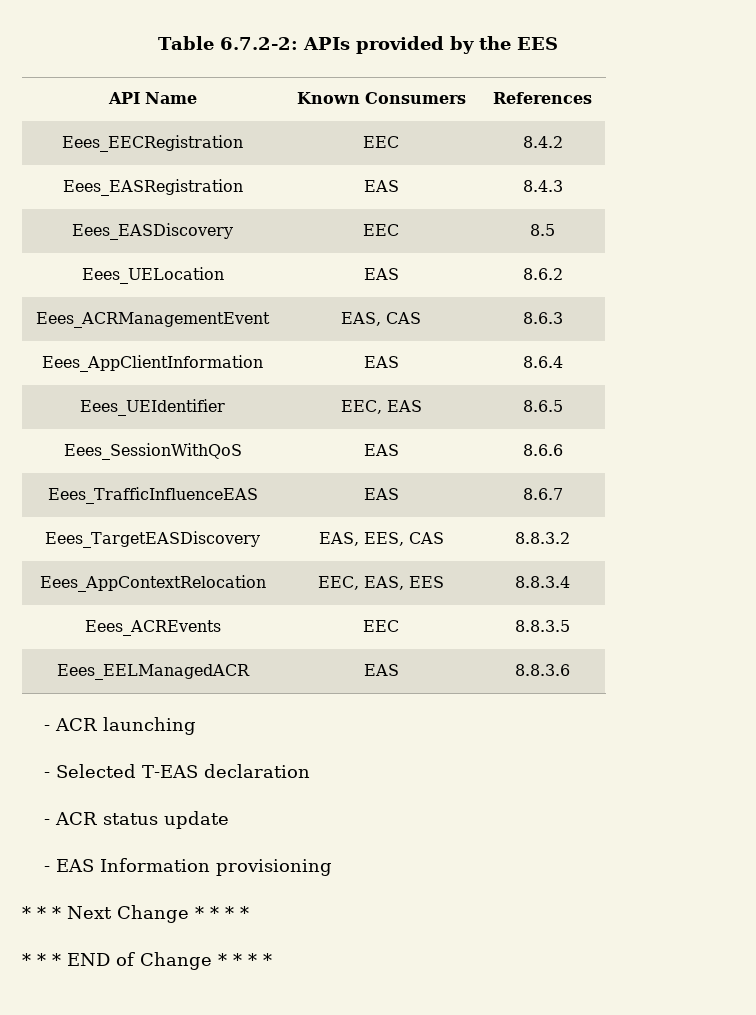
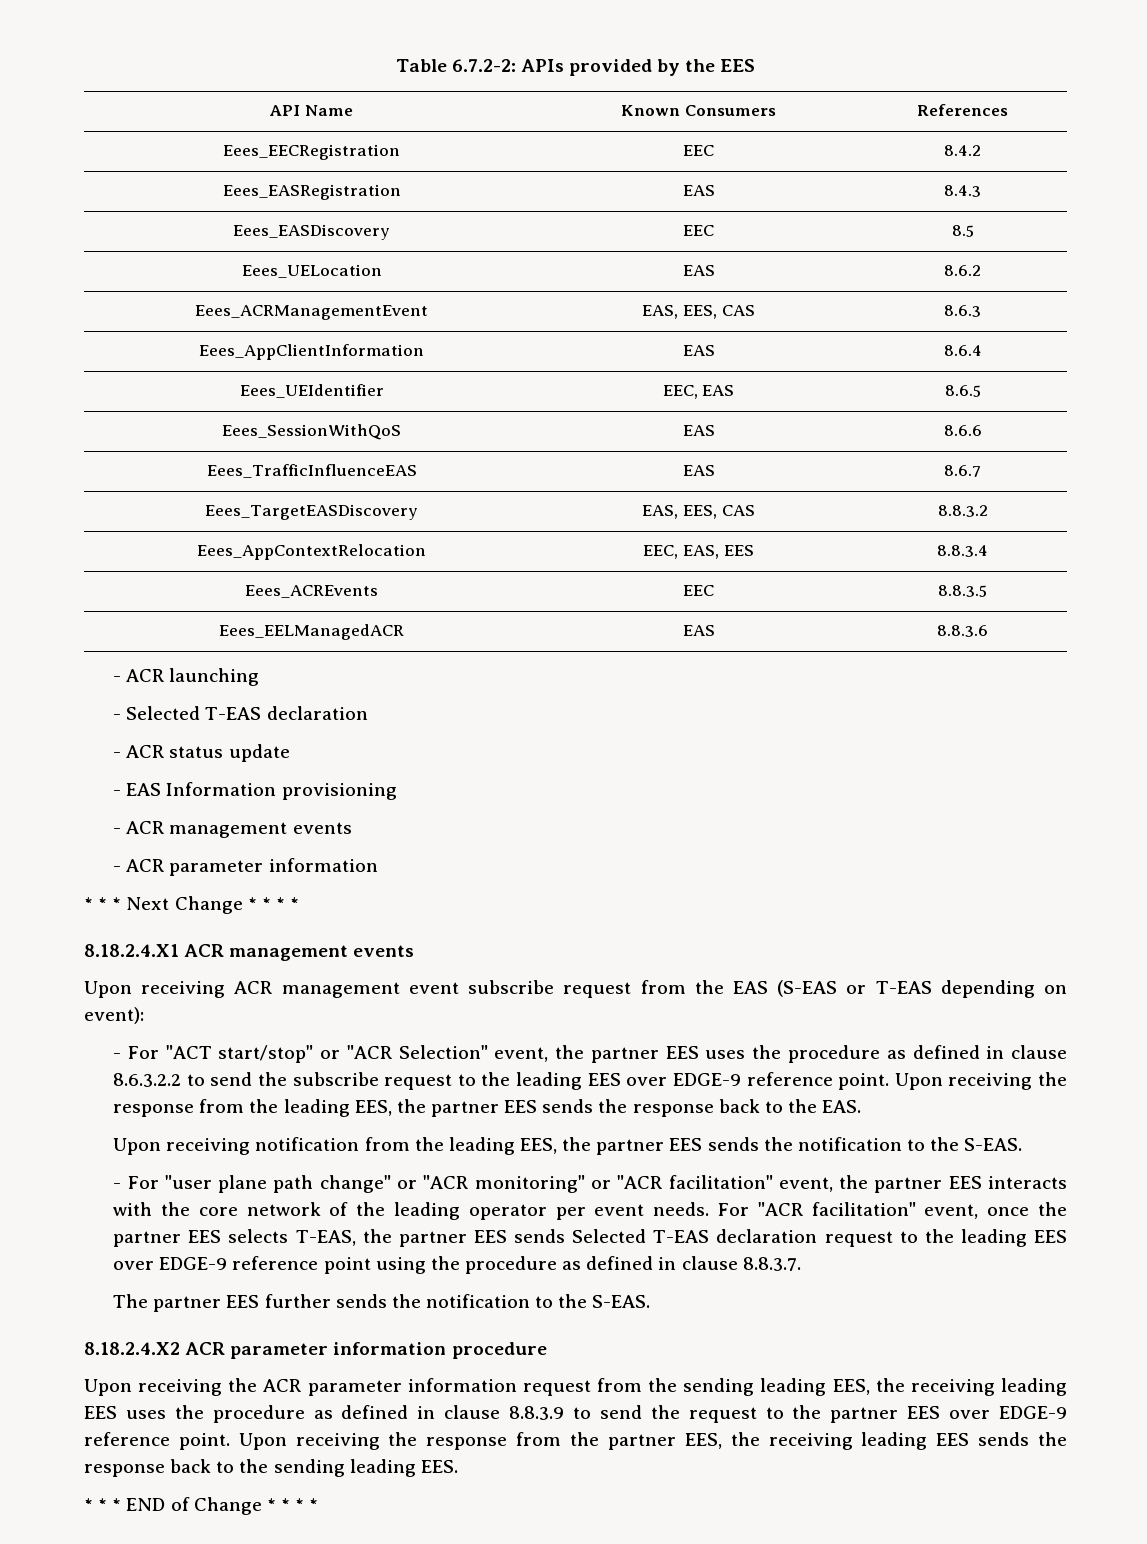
- Eees_ACRManagementEvent | EAS, CAS | 8.6.3
+ Eees_ACRManagementEvent | EAS, EES, CAS | 8.6.3
+ - ACR management events
+ - ACR parameter information
+ 8.18.2.4.X1 ACR management events
+ Upon receiving ACR management event subscribe request from the EAS (S-EAS or T-EAS depending on event):
+ - For "ACT start/stop" or "ACR Selection" event, the partner EES uses the procedure as defined in clause 8.6.3.2.2 to send the subscribe request to the leading EES over EDGE-9 reference point. Upon receiving the response from the leading EES, the partner EES sends the response back to the EAS.
+ Upon receiving notification from the leading EES, the partner EES sends the notification to the S-EAS.
+ - For "user plane path change" or "ACR monitoring" or "ACR facilitation" event, the partner EES interacts with the core network of the leading operator per event needs. For "ACR facilitation" event, once the partner EES selects T-EAS, the partner EES sends Selected T-EAS declaration request to the leading EES over EDGE-9 reference point using the procedure as defined in clause 8.8.3.7.
+ The partner EES further sends the notification to the S-EAS.
+ 8.18.2.4.X2 ACR parameter information procedure
+ Upon receiving the ACR parameter information request from the sending leading EES, the receiving leading EES uses the procedure as defined in clause 8.8.3.9 to send the request to the partner EES over EDGE-9 reference point. Upon receiving the response from the partner EES, the receiving leading EES sends the response back to the sending leading EES.

